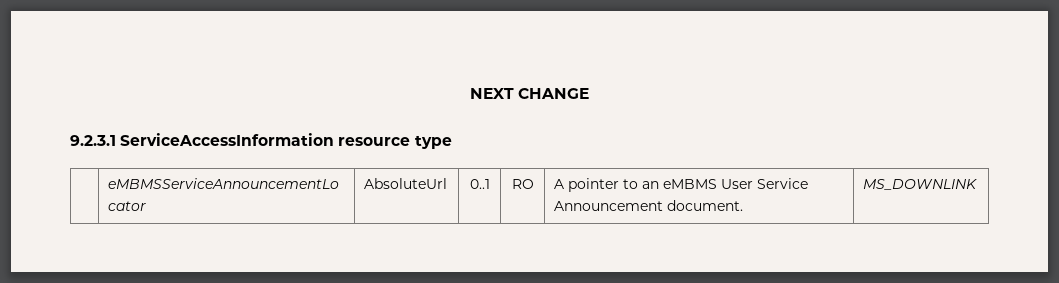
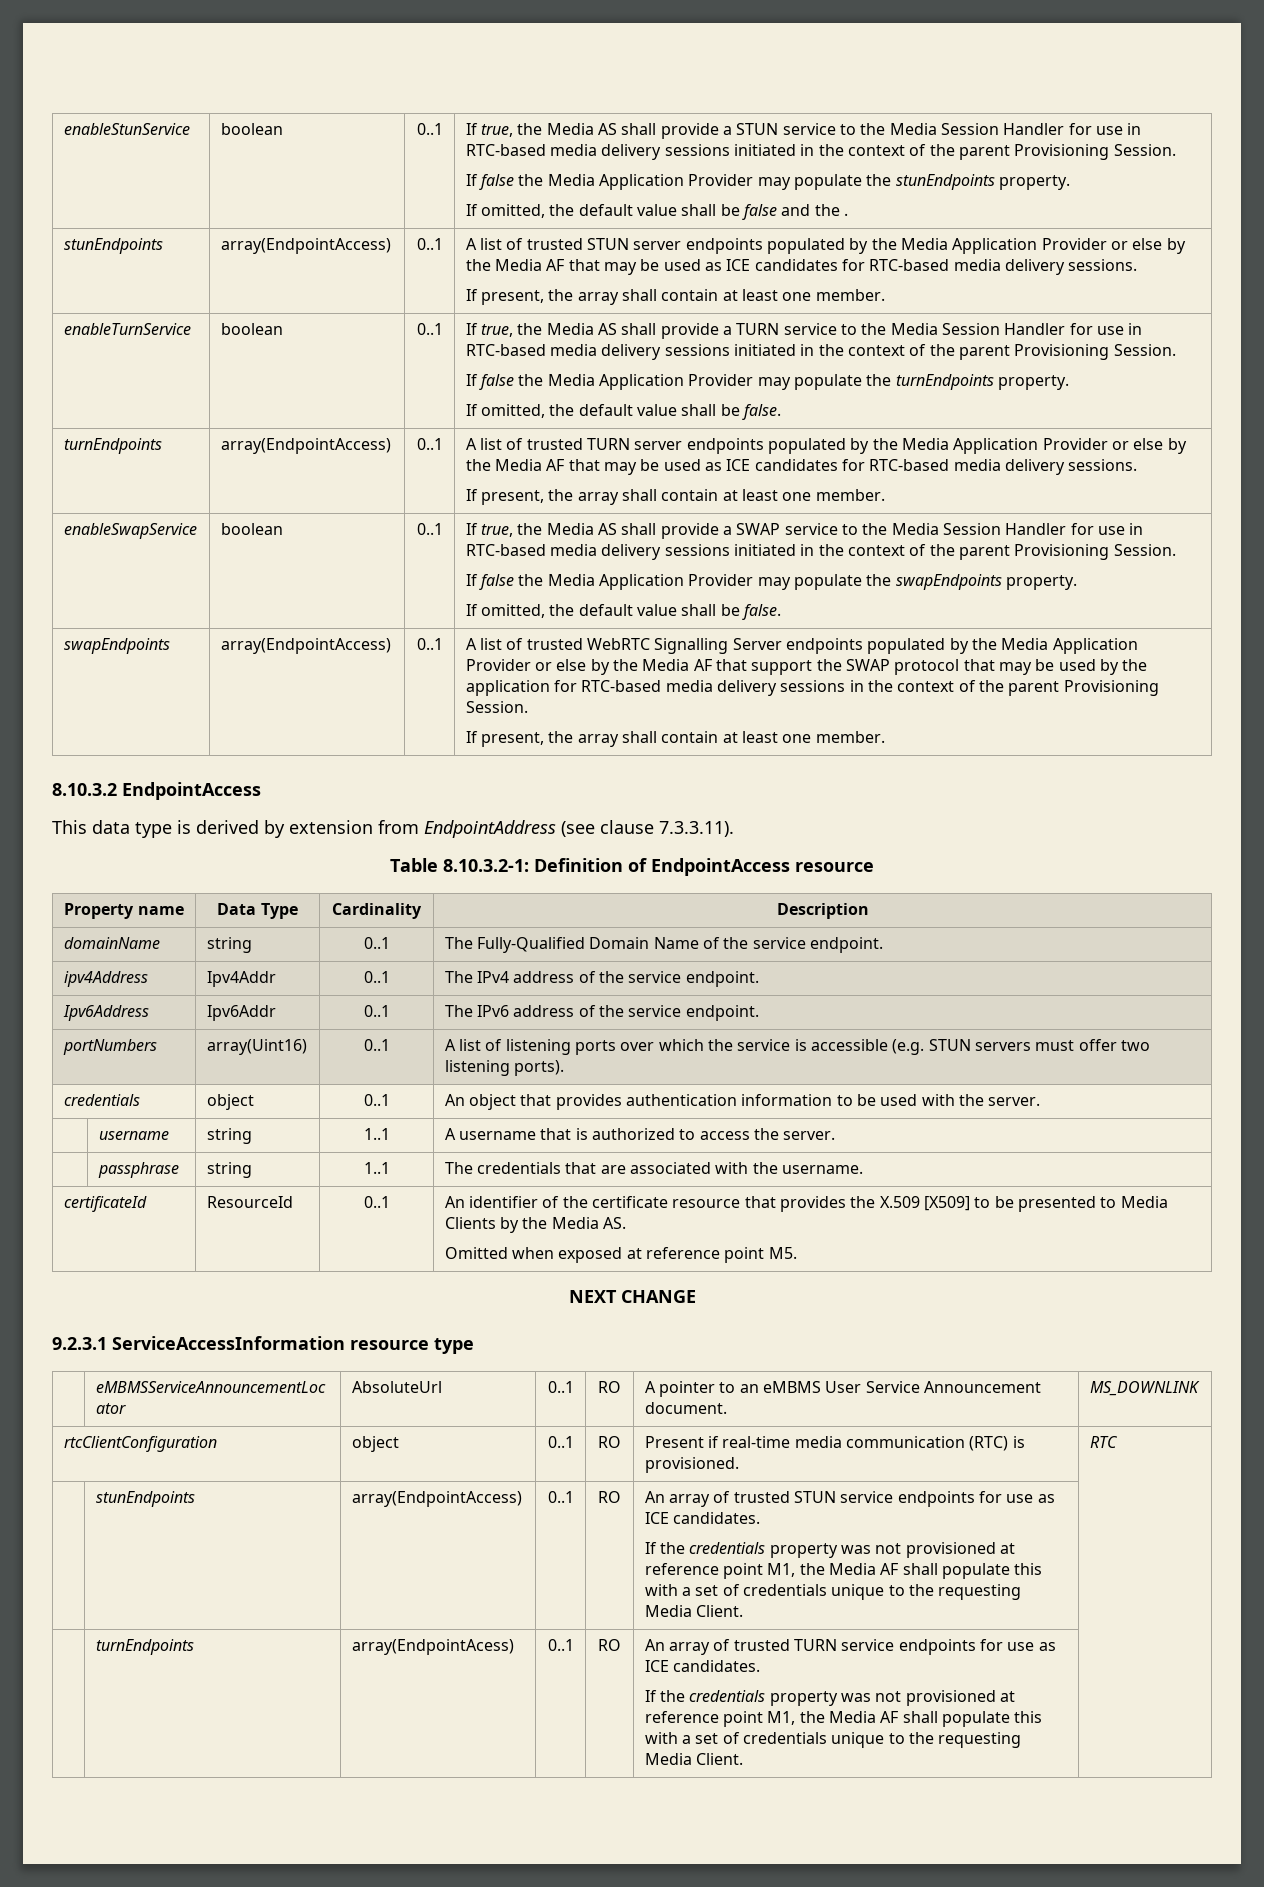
+ enableStunService | boolean | 0..1 | If true, the Media AS shall provide a STUN service to the Media Session Handler for use in RTC-based media delivery sessions initiated in the context of the parent Provisioning Session.
+ If false the Media Application Provider may populate the stunEndpoints property.
+ If omitted, the default value shall be false and the .
+ stunEndpoints | array(EndpointAccess) | 0..1 | A list of trusted STUN server endpoints populated by the Media Application Provider or else by the Media AF that may be used as ICE candidates for RTC-based media delivery sessions.
+ If present, the array shall contain at least one member.
+ enableTurnService | boolean | 0..1 | If true, the Media AS shall provide a TURN service to the Media Session Handler for use in RTC-based media delivery sessions initiated in the context of the parent Provisioning Session.
+ If false the Media Application Provider may populate the turnEndpoints property.
+ If omitted, the default value shall be false.
+ turnEndpoints | array(EndpointAccess) | 0..1 | A list of trusted TURN server endpoints populated by the Media Application Provider or else by the Media AF that may be used as ICE candidates for RTC-based media delivery sessions.
+ If present, the array shall contain at least one member.
+ enableSwapService | boolean | 0..1 | If true, the Media AS shall provide a SWAP service to the Media Session Handler for use in RTC-based media delivery sessions initiated in the context of the parent Provisioning Session.
+ If false the Media Application Provider may populate the swapEndpoints property.
+ If omitted, the default value shall be false.
+ swapEndpoints | array(EndpointAccess) | 0..1 | A list of trusted WebRTC Signalling Server endpoints populated by the Media Application Provider or else by the Media AF that support the SWAP protocol that may be used by the application for RTC-based media delivery sessions in the context of the parent Provisioning Session.
+ If present, the array shall contain at least one member.
+ 8.10.3.2 EndpointAccess
+ This data type is derived by extension from EndpointAddress (see clause 7.3.3.11).
+ Table 8.10.3.2-1: Definition of EndpointAccess resource
+ Property name | Data Type | Cardinality | Description
+ domainName | string | 0..1 | The Fully-Qualified Domain Name of the service endpoint.
+ ipv4Address | Ipv4Addr | 0..1 | The IPv4 address of the service endpoint.
+ Ipv6Address | Ipv6Addr | 0..1 | The IPv6 address of the service endpoint.
+ portNumbers | array(Uint16) | 0..1 | A list of listening ports over which the service is accessible (e.g. STUN servers must offer two listening ports).
+ credentials | object | 0..1 | An object that provides authentication information to be used with the server.
+ | username | string | 1..1 | A username that is authorized to access the server.
+ | passphrase | string | 1..1 | The credentials that are associated with the username.
+ certificateId | ResourceId | 0..1 | An identifier of the certificate resource that provides the X.509 [X509] to be presented to Media Clients by the Media AS.
+ Omitted when exposed at reference point M5.
+ rtcClientConfiguration | object | 0..1 | RO | Present if real-time media communication (RTC) is provisioned. | RTC
+ | stunEndpoints | array(EndpointAccess) | 0..1 | RO | An array of trusted STUN service endpoints for use as ICE candidates.
+ If the credentials property was not provisioned at reference point M1, the Media AF shall populate this with a set of credentials unique to the requesting Media Client. |
+ | turnEndpoints | array(EndpointAcess) | 0..1 | RO | An array of trusted TURN service endpoints for use as ICE candidates.
+ If the credentials property was not provisioned at reference point M1, the Media AF shall populate this with a set of credentials unique to the requesting Media Client.

